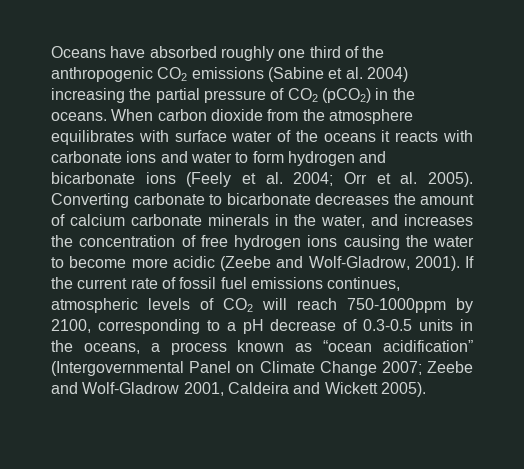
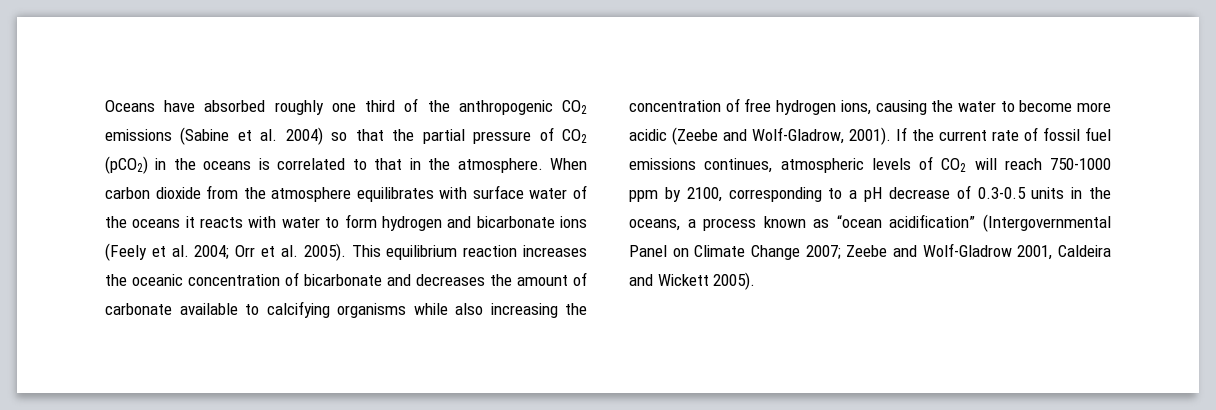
- Oceans have absorbed roughly one third of the anthropogenic CO2 emissions (Sabine et al. 2004) increasing the partial pressure of CO2 (pCO2) in the oceans.
+ Oceans have absorbed roughly one third of the anthropogenic CO2 emissions (Sabine et al. 2004) so that the partial pressure of CO2 (pCO2) in the oceans is correlated to that in the atmosphere.
- When carbon dioxide from the atmosphere equilibrates with surface water of the oceans it reacts with carbonate ions and water to form hydrogen and bicarbonate ions (Feely et al. 2004; Orr et al. 2005).
+ When carbon dioxide from the atmosphere equilibrates with surface water of the oceans it reacts with water to form hydrogen and bicarbonate ions (Feely et al. 2004; Orr et al. 2005).
- Converting carbonate to bicarbonate decreases the amount of calcium carbonate minerals in the water, and increases the concentration of free hydrogen ions causing the water to become more acidic (Zeebe and Wolf-Gladrow, 2001).
+ This equilibrium reaction increases the oceanic concentration of bicarbonate and decreases the amount of carbonate available to calcifying organisms while also increasing the concentration of free hydrogen ions, causing the water to become more acidic (Zeebe and Wolf-Gladrow, 2001).
- If the current rate of fossil fuel emissions continues, atmospheric levels of CO2 will reach 750-1000ppm by 2100, corresponding to a pH decrease of 0.3-0.5 units in the oceans, a process known as “ocean acidification” (Intergovernmental Panel on Climate Change 2007; Zeebe and Wolf-Gladrow 2001, Caldeira and Wickett 2005).
+ If the current rate of fossil fuel emissions continues, atmospheric levels of CO2 will reach 750-1000 ppm by 2100, corresponding to a pH decrease of 0.3-0.5 units in the oceans, a process known as “ocean acidification” (Intergovernmental Panel on Climate Change 2007; Zeebe and Wolf-Gladrow 2001, Caldeira and Wickett 2005).

